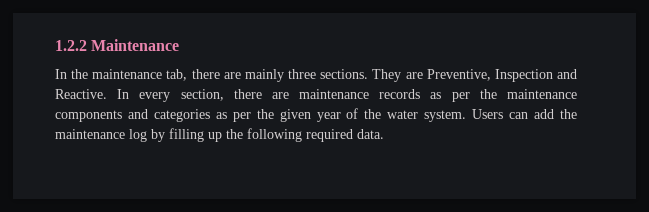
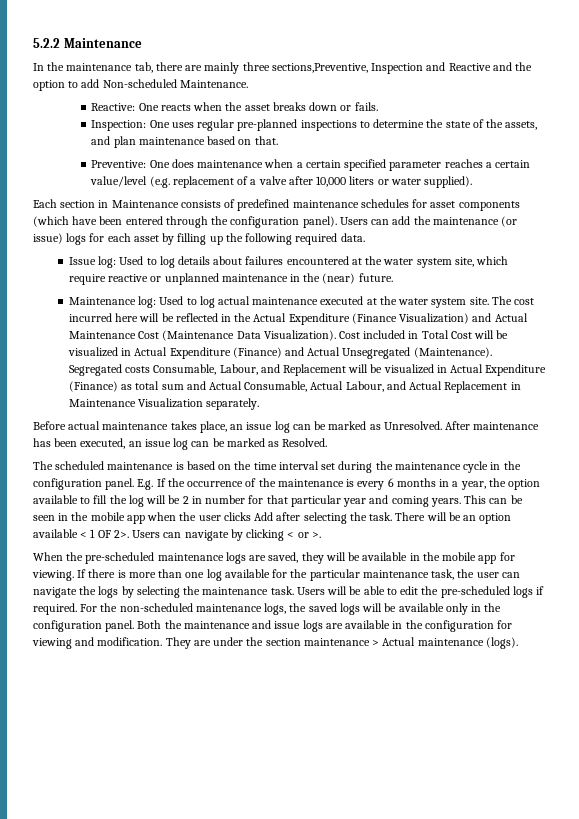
- 1.2.2 Maintenance
+ 5.2.2 Maintenance
- In the maintenance tab, there are mainly three sections. They are Preventive, Inspection and Reactive. In every section, there are maintenance records as per the maintenance components and categories as per the given year of the water system.
+ In the maintenance tab, there are mainly three sections,Preventive, Inspection and Reactive and the option to add Non-scheduled Maintenance.
+ Reactive: One reacts when the asset breaks down or fails.
+ Inspection: One uses regular pre-planned inspections to determine the state of the assets, and plan maintenance based on that.
+ Preventive: One does maintenance when a certain specified parameter reaches a certain value/level (e.g. replacement of a valve after 10,000 liters or water supplied).
+ Each section in Maintenance consists of predefined maintenance schedules for asset components (which have been entered through the configuration panel).
- Users can add the maintenance log by filling up the following required data.
+ Users can add the maintenance (or issue) logs for each asset by filling up the following required data.
+ Issue log: Used to log details about failures encountered at the water system site, which require reactive or unplanned maintenance in the (near) future.
+ Maintenance log: Used to log actual maintenance executed at the water system site. The cost incurred here will be reflected in the Actual Expenditure (Finance Visualization) and Actual Maintenance Cost (Maintenance Data Visualization). Cost included in Total Cost will be visualized in Actual Expenditure (Finance) and Actual Unsegregated (Maintenance). Segregated costs Consumable, Labour, and Replacement will be visualized in Actual Expenditure (Finance) as total sum and Actual Consumable, Actual Labour, and Actual Replacement in Maintenance Visualization separately.
+ Before actual maintenance takes place, an issue log can be marked as Unresolved. After maintenance has been executed, an issue log can be marked as Resolved.
+ The scheduled maintenance is based on the time interval set during the maintenance cycle in the configuration panel. E.g. If the occurrence of the maintenance is every 6 months in a year, the option available to fill the log will be 2 in number for that particular year and coming years. This can be seen in the mobile app when the user clicks Add after selecting the task. There will be an option available < 1 OF 2>. Users can navigate by clicking < or >.
+ When the pre-scheduled maintenance logs are saved, they will be available in the mobile app for viewing. If there is more than one log available for the particular maintenance task, the user can navigate the logs by selecting the maintenance task. Users will be able to edit the pre-scheduled logs if required. For the non-scheduled maintenance logs, the saved logs will be available only in the configuration panel. Both the maintenance and issue logs are available in the configuration for viewing and modification. They are under the section maintenance > Actual maintenance (logs).

